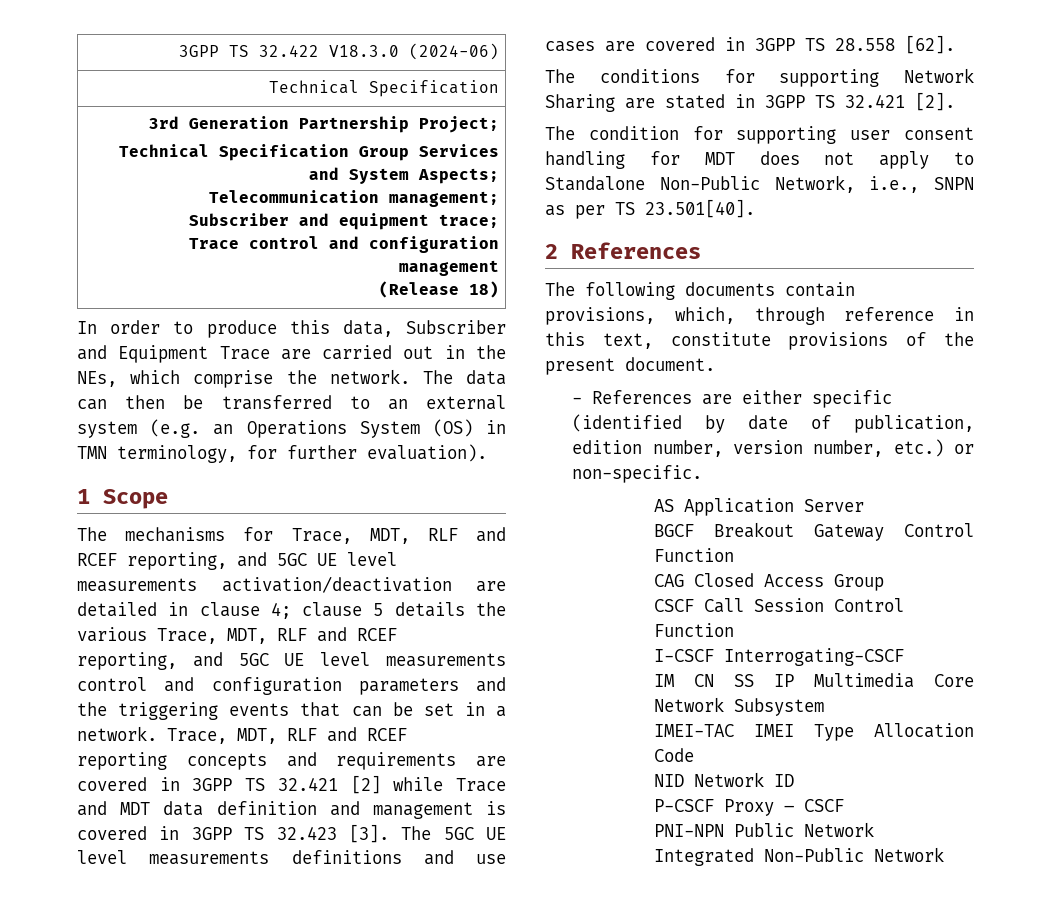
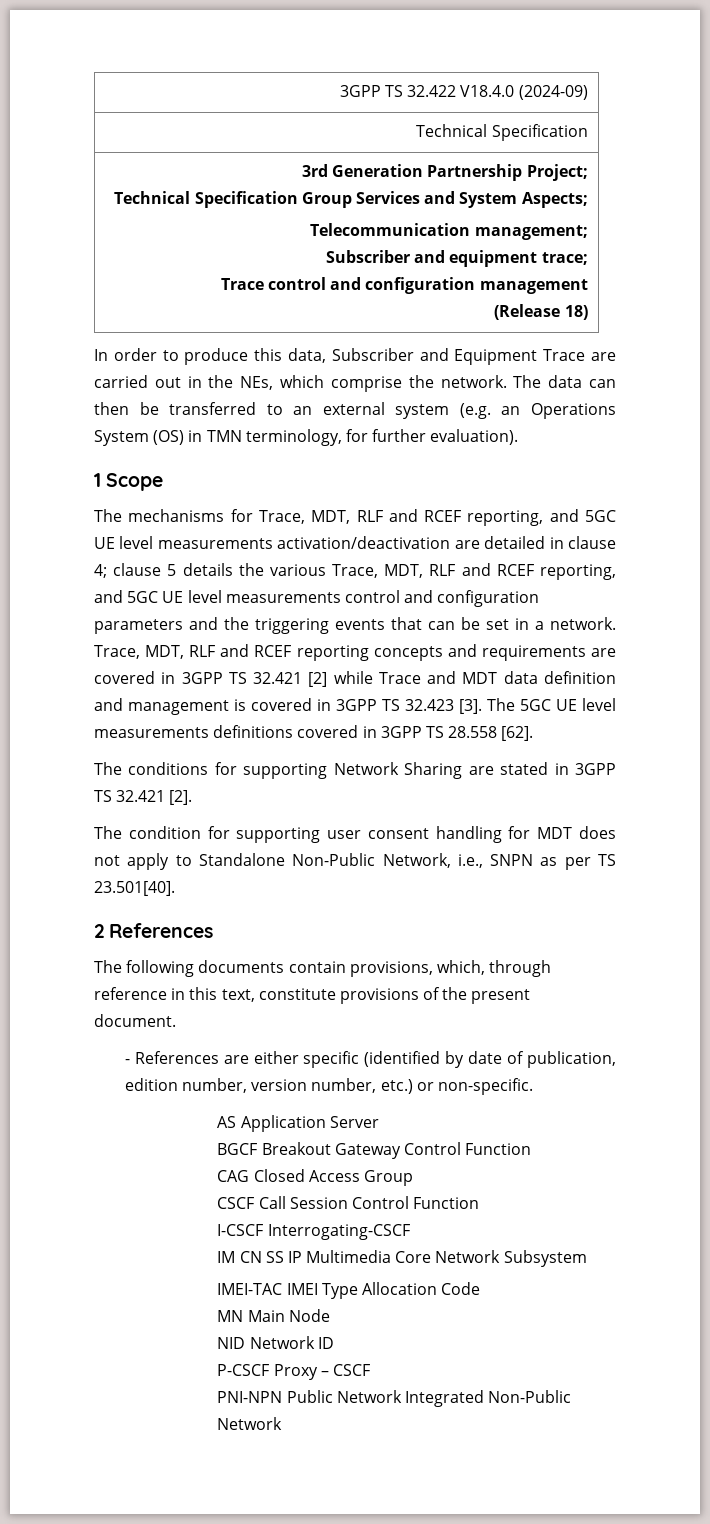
- 3GPP TS 32.422 V18.3.0 (2024-06)
+ 3GPP TS 32.422 V18.4.0 (2024-09)
- The 5GC UE level measurements definitions and use cases are covered in 3GPP TS 28.558 [62].
+ The 5GC UE level measurements definitions covered in 3GPP TS 28.558 [62].
+ MN Main Node

